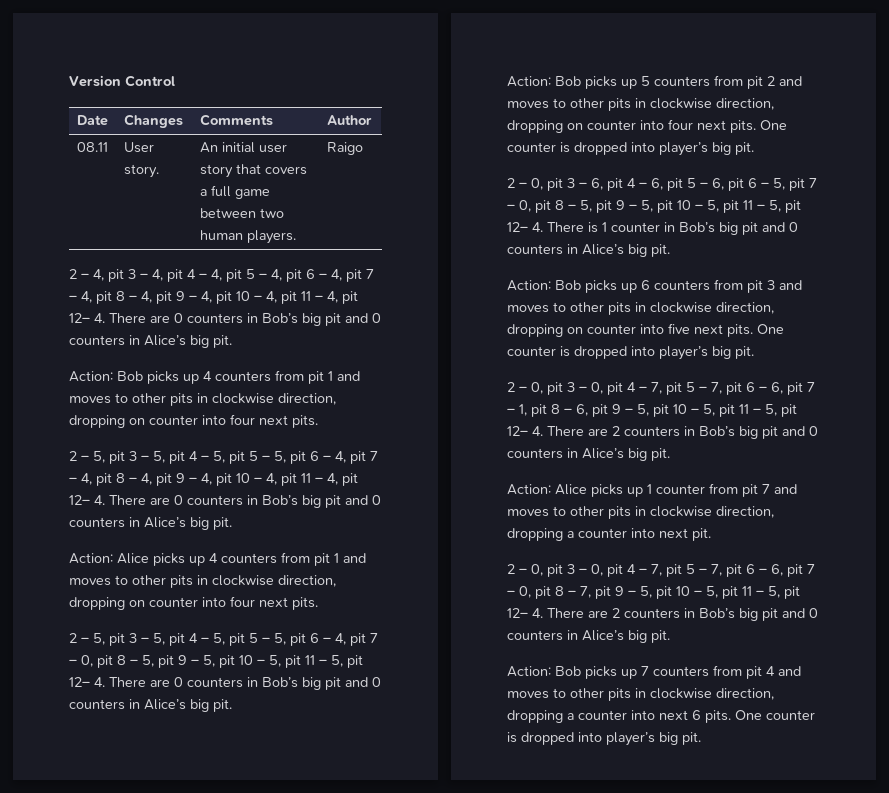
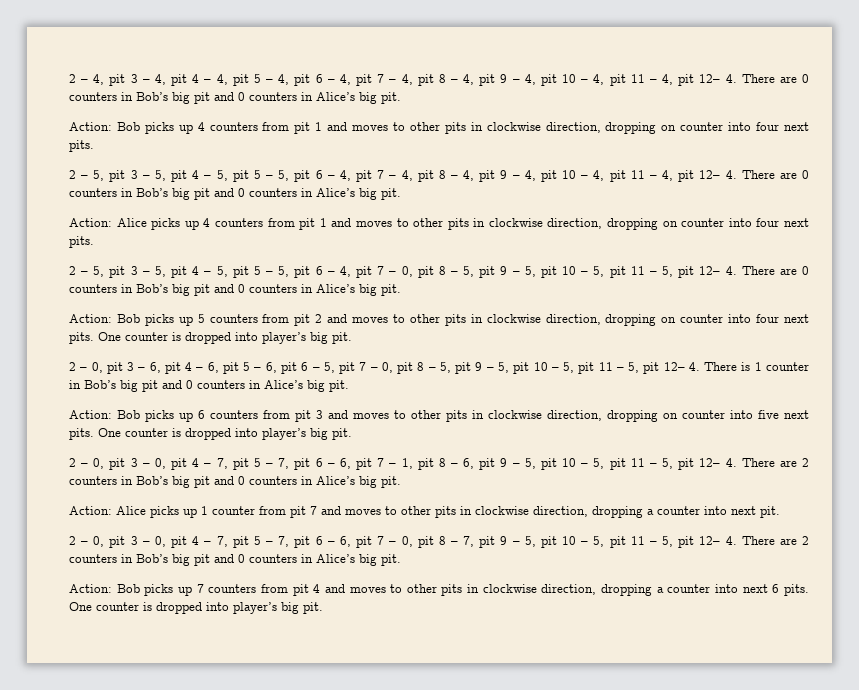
- Version Control
- Date | Changes | Comments | Author
- 08.11 | User story. | An initial user story that covers a full game between two human players. | Raigo

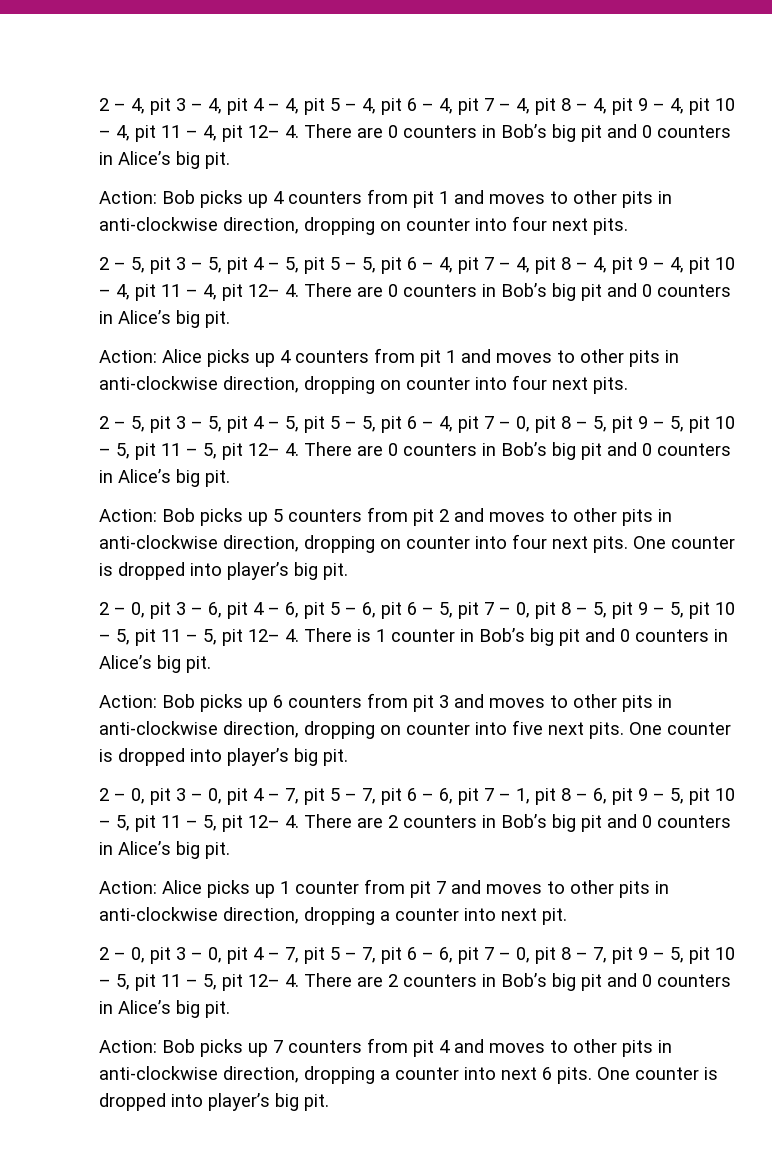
- Action: Bob picks up 4 counters from pit 1 and moves to other pits in clockwise direction, dropping on counter into four next pits.
+ Action: Bob picks up 4 counters from pit 1 and moves to other pits in anti-clockwise direction, dropping on counter into four next pits.
- Action: Alice picks up 4 counters from pit 1 and moves to other pits in clockwise direction, dropping on counter into four next pits.
+ Action: Alice picks up 4 counters from pit 1 and moves to other pits in anti-clockwise direction, dropping on counter into four next pits.
- Action: Bob picks up 5 counters from pit 2 and moves to other pits in clockwise direction, dropping on counter into four next pits.
+ Action: Bob picks up 5 counters from pit 2 and moves to other pits in anti-clockwise direction, dropping on counter into four next pits.
- Action: Bob picks up 6 counters from pit 3 and moves to other pits in clockwise direction, dropping on counter into five next pits.
+ Action: Bob picks up 6 counters from pit 3 and moves to other pits in anti-clockwise direction, dropping on counter into five next pits.
- Action: Alice picks up 1 counter from pit 7 and moves to other pits in clockwise direction, dropping a counter into next pit.
+ Action: Alice picks up 1 counter from pit 7 and moves to other pits in anti-clockwise direction, dropping a counter into next pit.
- Action: Bob picks up 7 counters from pit 4 and moves to other pits in clockwise direction, dropping a counter into next 6 pits.
+ Action: Bob picks up 7 counters from pit 4 and moves to other pits in anti-clockwise direction, dropping a counter into next 6 pits.

